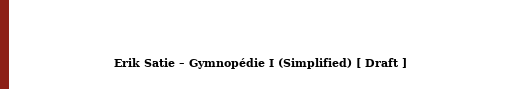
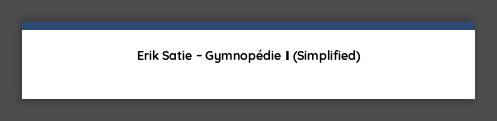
- Erik Satie – Gymnopédie Ⅰ (Simplified) [ Draft ]
+ Erik Satie – Gymnopédie Ⅰ (Simplified)

